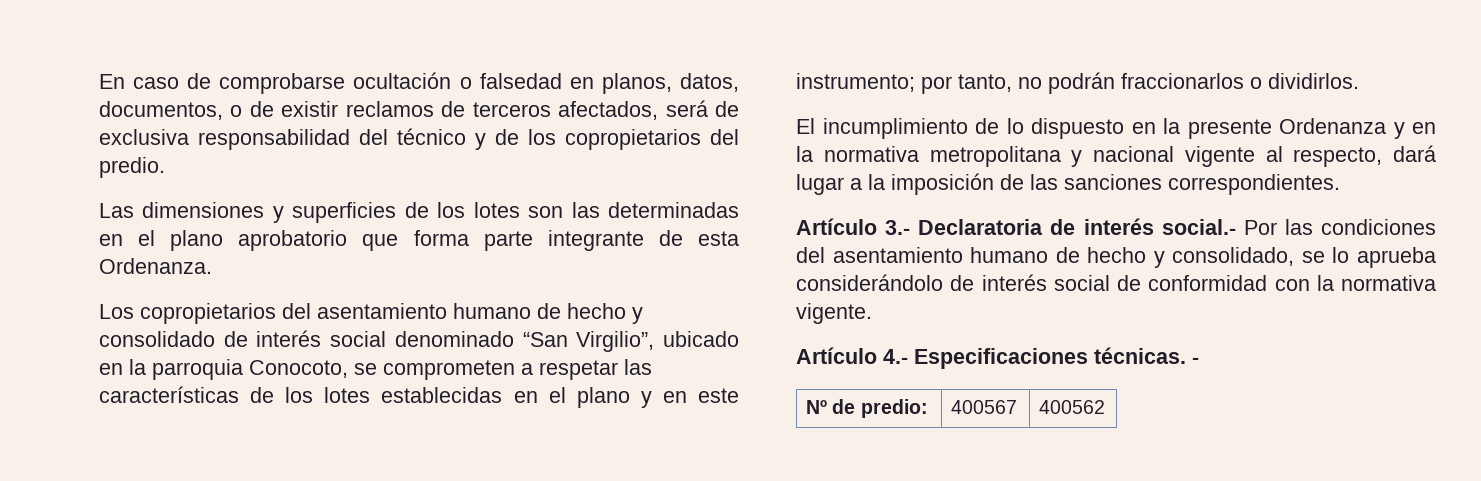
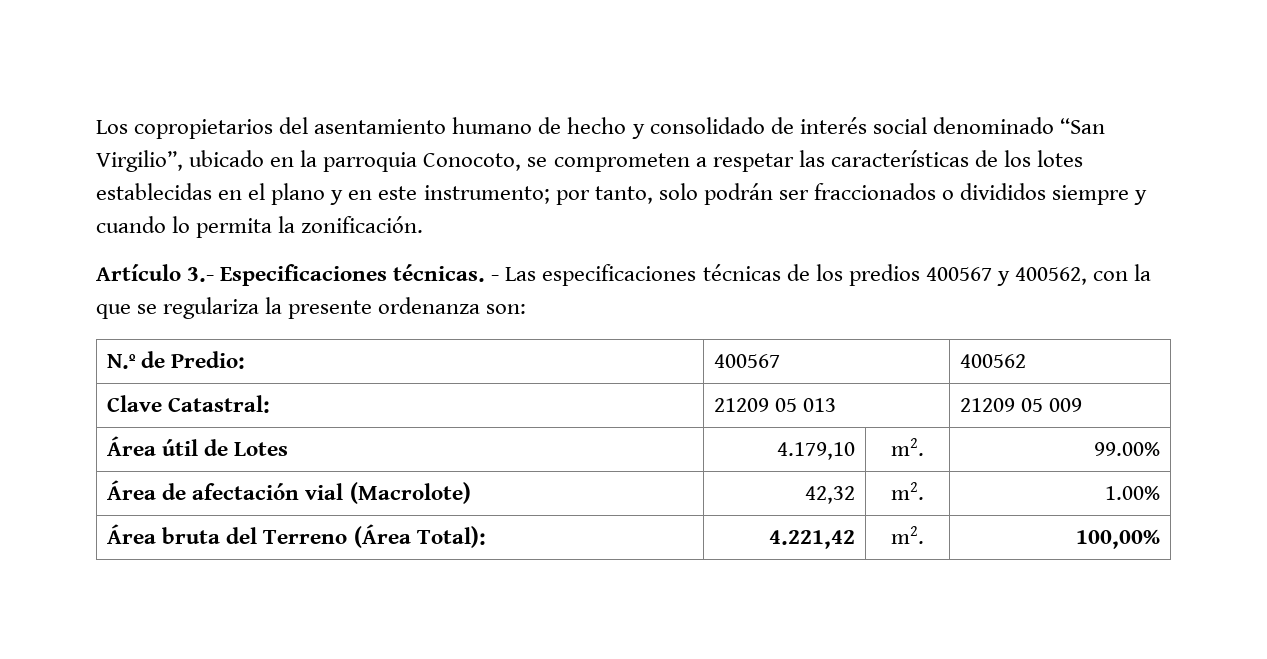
- En caso de comprobarse ocultación o falsedad en planos, datos, documentos, o de existir reclamos de terceros afectados, será de exclusiva responsabilidad del técnico y de los copropietarios del predio.
- Las dimensiones y superficies de los lotes son las determinadas en el plano aprobatorio que forma parte integrante de esta Ordenanza.
- Los copropietarios del asentamiento humano de hecho y consolidado de interés social denominado “San Virgilio”, ubicado en la parroquia Conocoto, se comprometen a respetar las características de los lotes establecidas en el plano y en este instrumento; por tanto, no podrán fraccionarlos o dividirlos.
- El incumplimiento de lo dispuesto en la presente Ordenanza y en la normativa metropolitana y nacional vigente al respecto, dará lugar a la imposición de las sanciones correspondientes.
- Artículo 3.- Declaratoria de interés social.- Por las condiciones del asentamiento humano de hecho y consolidado, se lo aprueba considerándolo de interés social de conformidad con la normativa vigente.
- Artículo 4.- Especificaciones técnicas. -
- Nº de predio: | 400567 | 400562
+ Los copropietarios del asentamiento humano de hecho y consolidado de interés social denominado “San Virgilio”, ubicado en la parroquia Conocoto, se comprometen a respetar las características de los lotes establecidas en el plano y en este instrumento; por tanto, solo podrán ser fraccionados o divididos siempre y cuando lo permita la zonificación.
+ Artículo 3.- Especificaciones técnicas. - Las especificaciones técnicas de los predios 400567 y 400562, con la que se regulariza la presente ordenanza son:
+ N.º de Predio: | 400567 | 400562
+ Clave Catastral: | 21209 05 013 | 21209 05 009
+ Área útil de Lotes | 4.179,10 | m2. | 99.00%
+ Área de afectación vial (Macrolote) | 42,32 | m2. | 1.00%
+ Área bruta del Terreno (Área Total): | 4.221,42 | m2. | 100,00%

